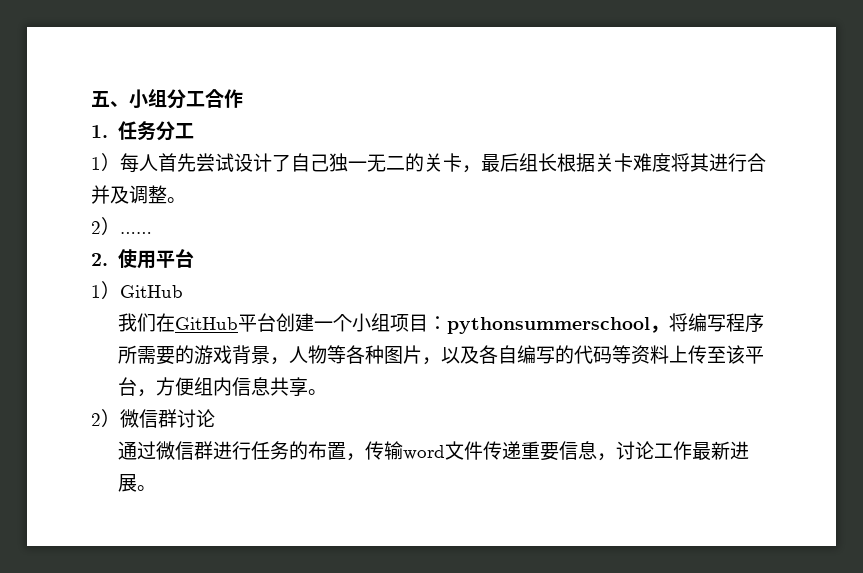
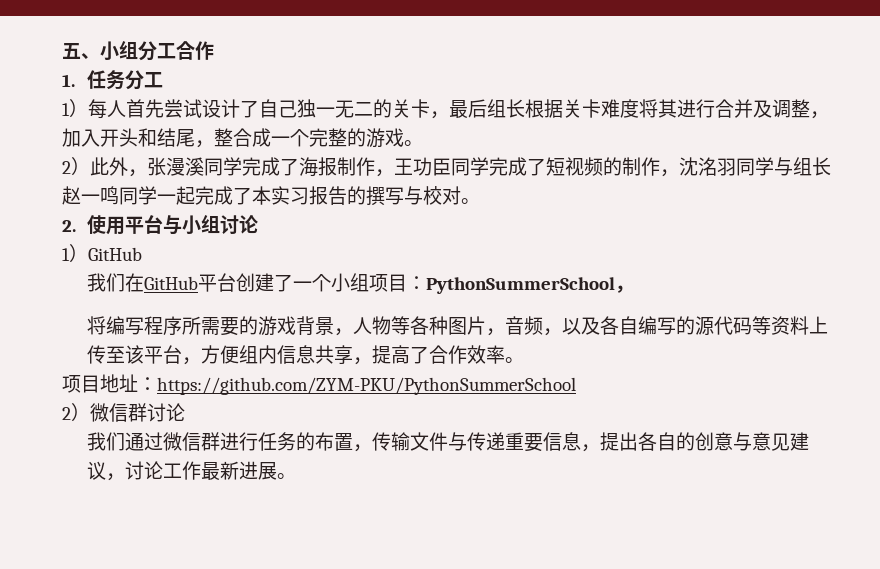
- 1）每人首先尝试设计了自己独一无二的关卡，最后组长根据关卡难度将其进行合并及调整。
- 2）……
+ 1）每人首先尝试设计了自己独一无二的关卡，最后组长根据关卡难度将其进行合并及调整，加入开头和结尾，整合成一个完整的游戏。
+ 2）此外，张漫溪同学完成了海报制作，王功臣同学完成了短视频的制作，沈洺羽同学与组长赵一鸣同学一起完成了本实习报告的撰写与校对。
- 2.使用平台
+ 2.使用平台与小组讨论
- 我们在GitHub平台创建一个小组项目：pythonsummerschool，将编写程序所需要的游戏背景，人物等各种图片，以及各自编写的代码等资料上传至该平台，方便组内信息共享。
+ 我们在GitHub平台创建了一个小组项目：PythonSummerSchool，
+ 将编写程序所需要的游戏背景，人物等各种图片，音频，以及各自编写的源代码等资料上传至该平台，方便组内信息共享，提高了合作效率。
+ 项目地址：https://github.com/ZYM-PKU/PythonSummerSchool
- 通过微信群进行任务的布置，传输word文件传递重要信息，讨论工作最新进展。
+ 我们通过微信群进行任务的布置，传输文件与传递重要信息，提出各自的创意与意见建议，讨论工作最新进展。

